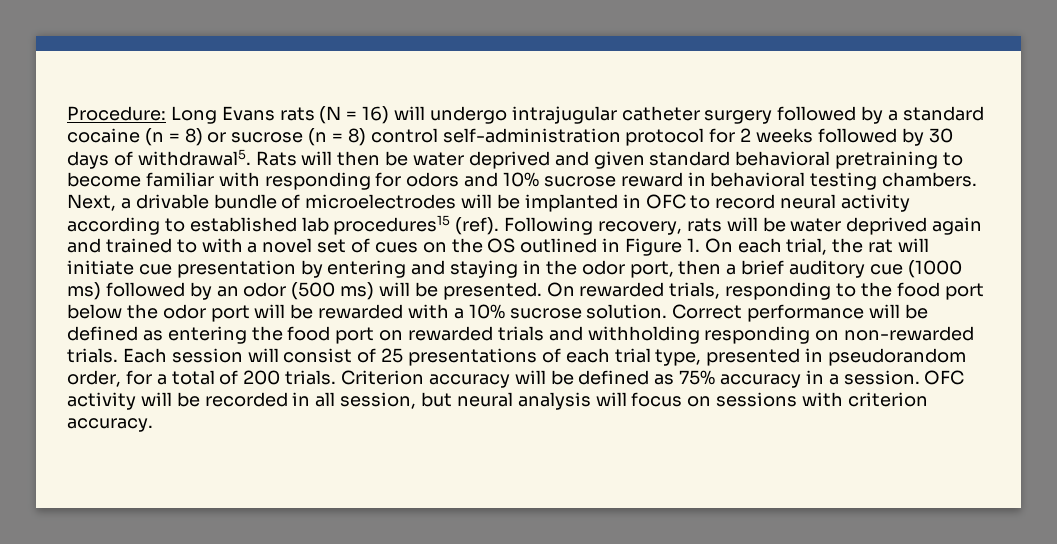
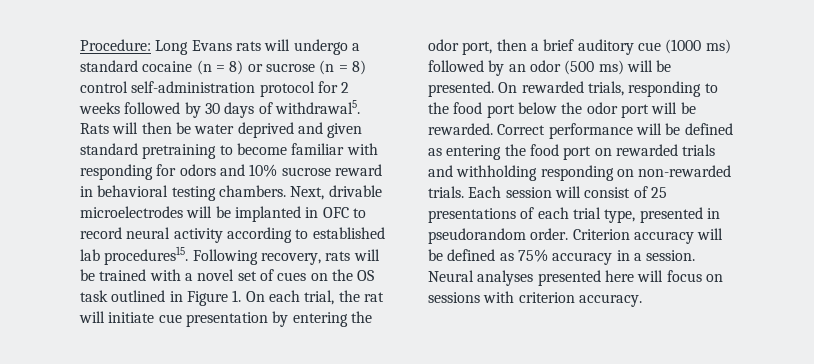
- Procedure: Long Evans rats (N = 16) will undergo intrajugular catheter surgery followed by a standard cocaine (n = 8) or sucrose (n = 8) control self-administration protocol for 2 weeks followed by 30 days of withdrawal5.
+ Procedure: Long Evans rats will undergo a standard cocaine (n = 8) or sucrose (n = 8) control self-administration protocol for 2 weeks followed by 30 days of withdrawal5.
- Rats will then be water deprived and given standard behavioral pretraining to become familiar with responding for odors and 10% sucrose reward in behavioral testing chambers.
+ Rats will then be water deprived and given standard pretraining to become familiar with responding for odors and 10% sucrose reward in behavioral testing chambers.
- Next, a drivable bundle of microelectrodes will be implanted in OFC to record neural activity according to established lab procedures15 (ref).
+ Next, drivable microelectrodes will be implanted in OFC to record neural activity according to established lab procedures15.
- Following recovery, rats will be water deprived again and trained to with a novel set of cues on the OS outlined in Figure 1. On each trial, the rat will initiate cue presentation by entering and staying in the odor port, then a brief auditory cue (1000 ms) followed by an odor (500 ms) will be presented.
+ Following recovery, rats will be trained with a novel set of cues on the OS task outlined in Figure 1. On each trial, the rat will initiate cue presentation by entering the odor port, then a brief auditory cue (1000 ms) followed by an odor (500 ms) will be presented.
- On rewarded trials, responding to the food port below the odor port will be rewarded with a 10% sucrose solution.
+ On rewarded trials, responding to the food port below the odor port will be rewarded.
- Each session will consist of 25 presentations of each trial type, presented in pseudorandom order, for a total of 200 trials.
+ Each session will consist of 25 presentations of each trial type, presented in pseudorandom order.
- OFC activity will be recorded in all session, but neural analysis will focus on sessions with criterion accuracy.
+ Neural analyses presented here will focus on sessions with criterion accuracy.

